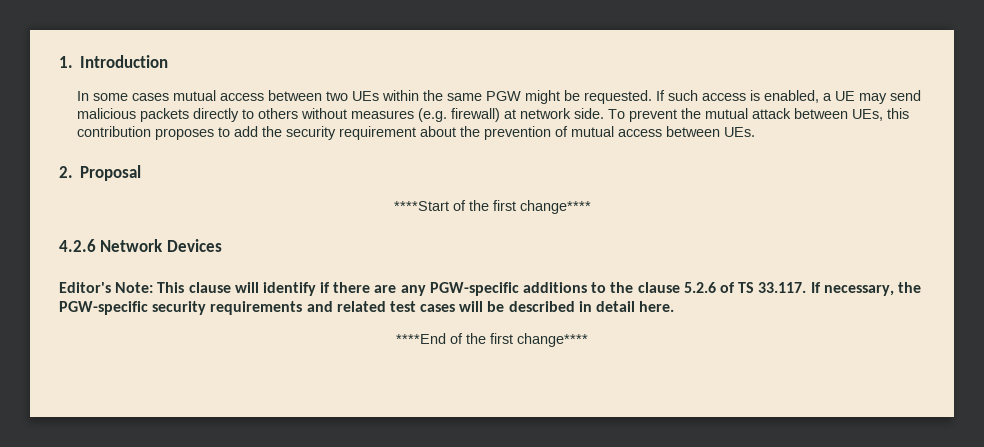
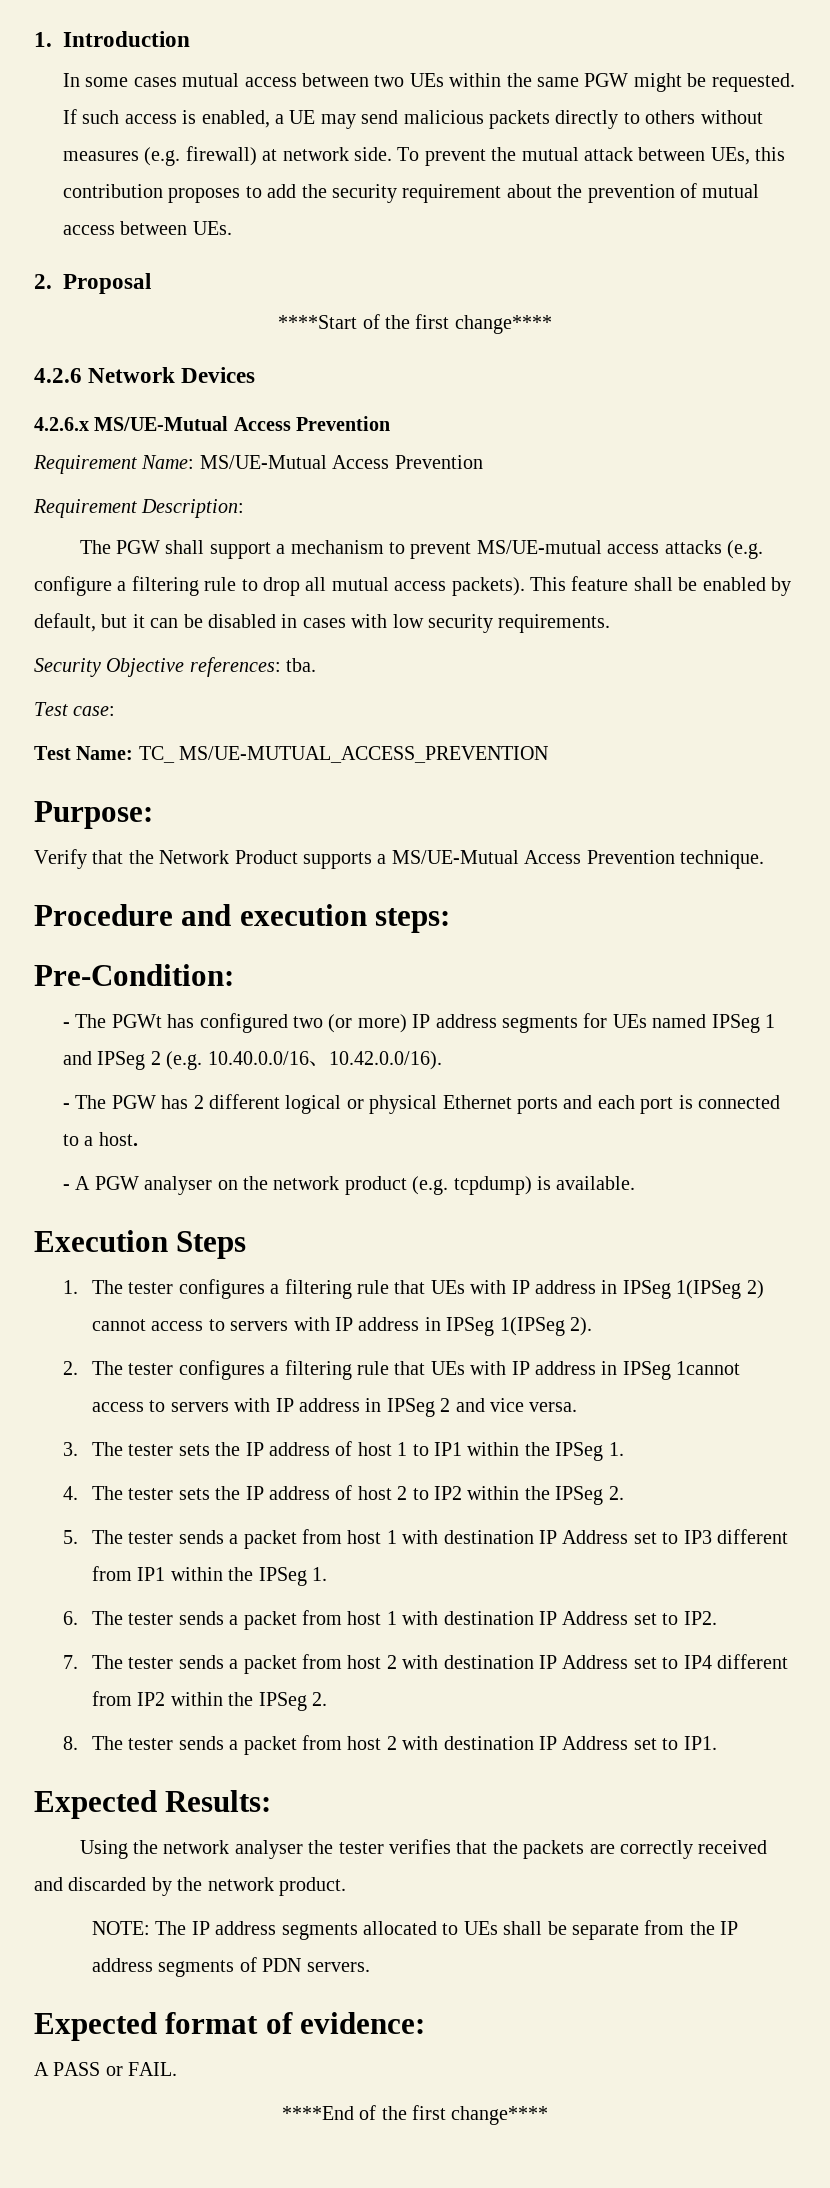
- Editor's Note: This clause will identify if there are any PGW-specific additions to the clause 5.2.6 of TS 33.117. If necessary, the PGW-specific security requirements and related test cases will be described in detail here.
+ 4.2.6.x MS/UE-Mutual Access Prevention
+ Requirement Name: MS/UE-Mutual Access Prevention
+ Requirement Description:
+ The PGW shall support a mechanism to prevent MS/UE-mutual access attacks (e.g. configure a filtering rule to drop all mutual access packets). This feature shall be enabled by default, but it can be disabled in cases with low security requirements.
+ Security Objective references: tba.
+ Test case:
+ Test Name: TC_ MS/UE-MUTUAL_ACCESS_PREVENTION
+ Purpose:
+ Verify that the Network Product supports a MS/UE-Mutual Access Prevention technique.
+ Procedure and execution steps:
+ Pre-Condition:
+ - The PGWt has configured two (or more) IP address segments for UEs named IPSeg 1 and IPSeg 2 (e.g. 10.40.0.0/16、10.42.0.0/16).
+ - The PGW has 2 different logical or physical Ethernet ports and each port is connected to a host.
+ - A PGW analyser on the network product (e.g. tcpdump) is available.
+ Execution Steps
+ 1. The tester configures a filtering rule that UEs with IP address in IPSeg 1(IPSeg 2) cannot access to servers with IP address in IPSeg 1(IPSeg 2).
+ 2. The tester configures a filtering rule that UEs with IP address in IPSeg 1cannot access to servers with IP address in IPSeg 2 and vice versa.
+ 3. The tester sets the IP address of host 1 to IP1 within the IPSeg 1.
+ 4. The tester sets the IP address of host 2 to IP2 within the IPSeg 2.
+ 5. The tester sends a packet from host 1 with destination IP Address set to IP3 different from IP1 within the IPSeg 1.
+ 6. The tester sends a packet from host 1 with destination IP Address set to IP2.
+ 7. The tester sends a packet from host 2 with destination IP Address set to IP4 different from IP2 within the IPSeg 2.
+ 8. The tester sends a packet from host 2 with destination IP Address set to IP1.
+ Expected Results:
+ Using the network analyser the tester verifies that the packets are correctly received and discarded by the network product.
+ NOTE: The IP address segments allocated to UEs shall be separate from the IP address segments of PDN servers.
+ Expected format of evidence:
+ A PASS or FAIL.

